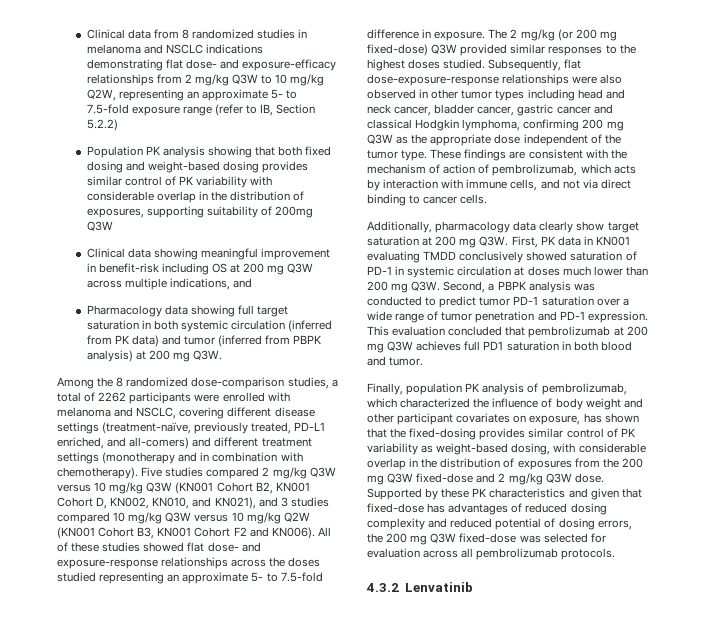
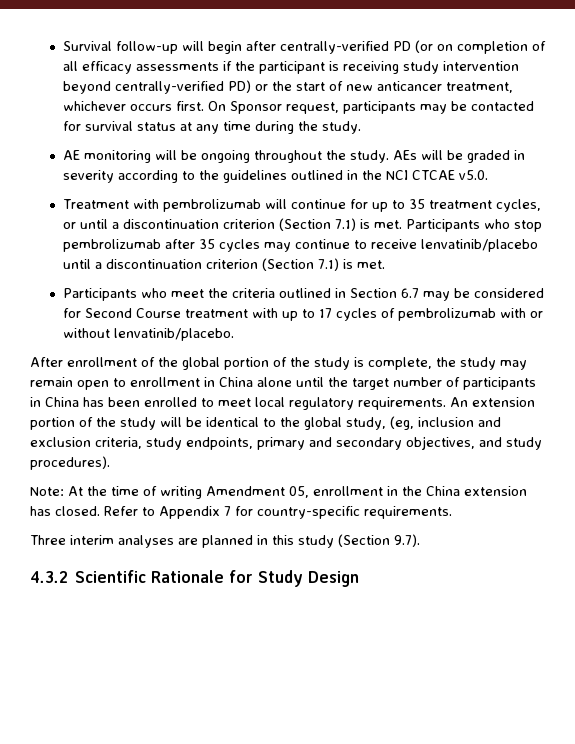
- Clinical data from 8 randomized studies in melanoma and NSCLC indications demonstrating flat dose- and exposure-efficacy relationships from 2 mg/kg Q3W to 10 mg/kg Q2W, representing an approximate 5- to 7.5-fold exposure range (refer to IB, Section 5.2.2)
- Population PK analysis showing that both fixed dosing and weight-based dosing provides similar control of PK variability with considerable overlap in the distribution of exposures, supporting suitability of 200mg Q3W
- Clinical data showing meaningful improvement in benefit-risk including OS at 200 mg Q3W across multiple indications, and
- Pharmacology data showing full target saturation in both systemic circulation (inferred from PK data) and tumor (inferred from PBPK analysis) at 200 mg Q3W.
- Among the 8 randomized dose-comparison studies, a total of 2262 participants were enrolled with melanoma and NSCLC, covering different disease settings (treatment-naïve, previously treated, PD-L1 enriched, and all-comers) and different treatment settings (monotherapy and in combination with chemotherapy). Five studies compared 2 mg/kg Q3W versus 10 mg/kg Q3W (KN001 Cohort B2, KN001 Cohort D, KN002, KN010, and KN021), and 3 studies compared 10 mg/kg Q3W versus 10 mg/kg Q2W (KN001 Cohort B3, KN001 Cohort F2 and KN006). All of these studies showed flat dose- and exposure-response relationships across the doses studied representing an approximate 5- to 7.5-fold difference in exposure. The 2 mg/kg (or 200 mg fixed-dose) Q3W provided similar responses to the highest doses studied. Subsequently, flat dose-exposure-response relationships were also observed in other tumor types including head and neck cancer, bladder cancer, gastric cancer and classical Hodgkin lymphoma, confirming 200 mg Q3W as the appropriate dose independent of the tumor type. These findings are consistent with the mechanism of action of pembrolizumab, which acts by interaction with immune cells, and not via direct binding to cancer cells.
- Additionally, pharmacology data clearly show target saturation at 200 mg Q3W. First, PK data in KN001 evaluating TMDD conclusively showed saturation of PD-1 in systemic circulation at doses much lower than 200 mg Q3W. Second, a PBPK analysis was conducted to predict tumor PD-1 saturation over a wide range of tumor penetration and PD-1 expression. This evaluation concluded that pembrolizumab at 200 mg Q3W achieves full PD1 saturation in both blood and tumor.
- Finally, population PK analysis of pembrolizumab, which characterized the influence of body weight and other participant covariates on exposure, has shown that the fixed-dosing provides similar control of PK variability as weight-based dosing, with considerable overlap in the distribution of exposures from the 200 mg Q3W fixed-dose and 2 mg/kg Q3W dose. Supported by these PK characteristics and given that fixed-dose has advantages of reduced dosing complexity and reduced potential of dosing errors, the 200 mg Q3W fixed-dose was selected for evaluation across all pembrolizumab protocols.
- 4.3.2 Lenvatinib
+ Survival follow-up will begin after centrally-verified PD (or on completion of all efficacy assessments if the participant is receiving study intervention beyond centrally-verified PD) or the start of new anticancer treatment, whichever occurs first. On Sponsor request, participants may be contacted for survival status at any time during the study.
+ AE monitoring will be ongoing throughout the study. AEs will be graded in severity according to the guidelines outlined in the NCI CTCAE v5.0.
+ Treatment with pembrolizumab will continue for up to 35 treatment cycles, or until a discontinuation criterion (Section 7.1) is met. Participants who stop pembrolizumab after 35 cycles may continue to receive lenvatinib/placebo until a discontinuation criterion (Section 7.1) is met.
+ Participants who meet the criteria outlined in Section 6.7 may be considered for Second Course treatment with up to 17 cycles of pembrolizumab with or without lenvatinib/placebo.
+ After enrollment of the global portion of the study is complete, the study may remain open to enrollment in China alone until the target number of participants in China has been enrolled to meet local regulatory requirements. An extension portion of the study will be identical to the global study, (eg, inclusion and exclusion criteria, study endpoints, primary and secondary objectives, and study procedures).
+ Note: At the time of writing Amendment 05, enrollment in the China extension has closed. Refer to Appendix 7 for country-specific requirements.
+ Three interim analyses are planned in this study (Section 9.7).
+ 4.3.2 Scientific Rationale for Study Design

